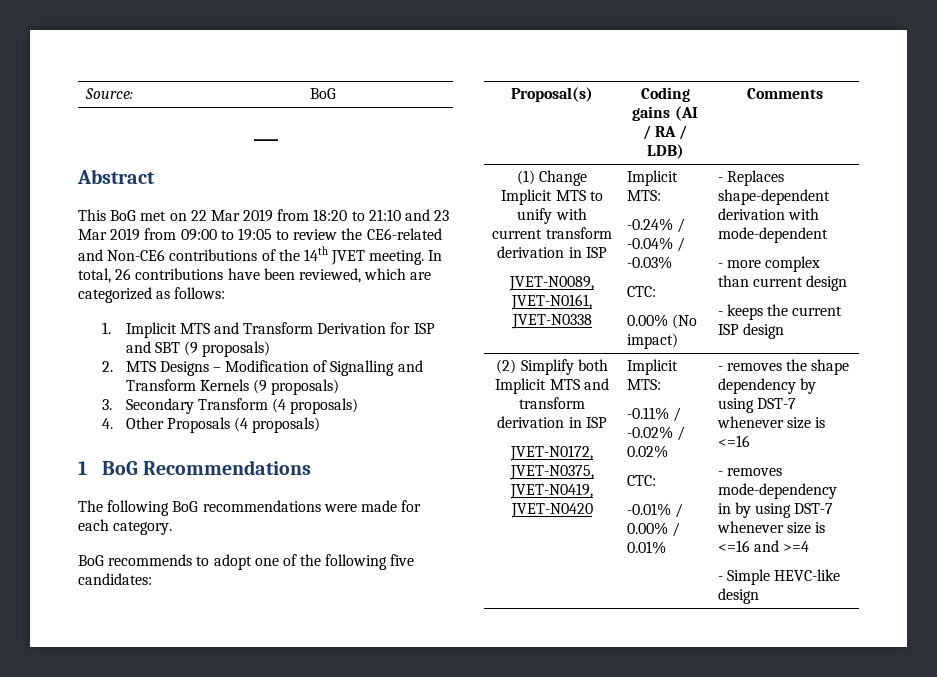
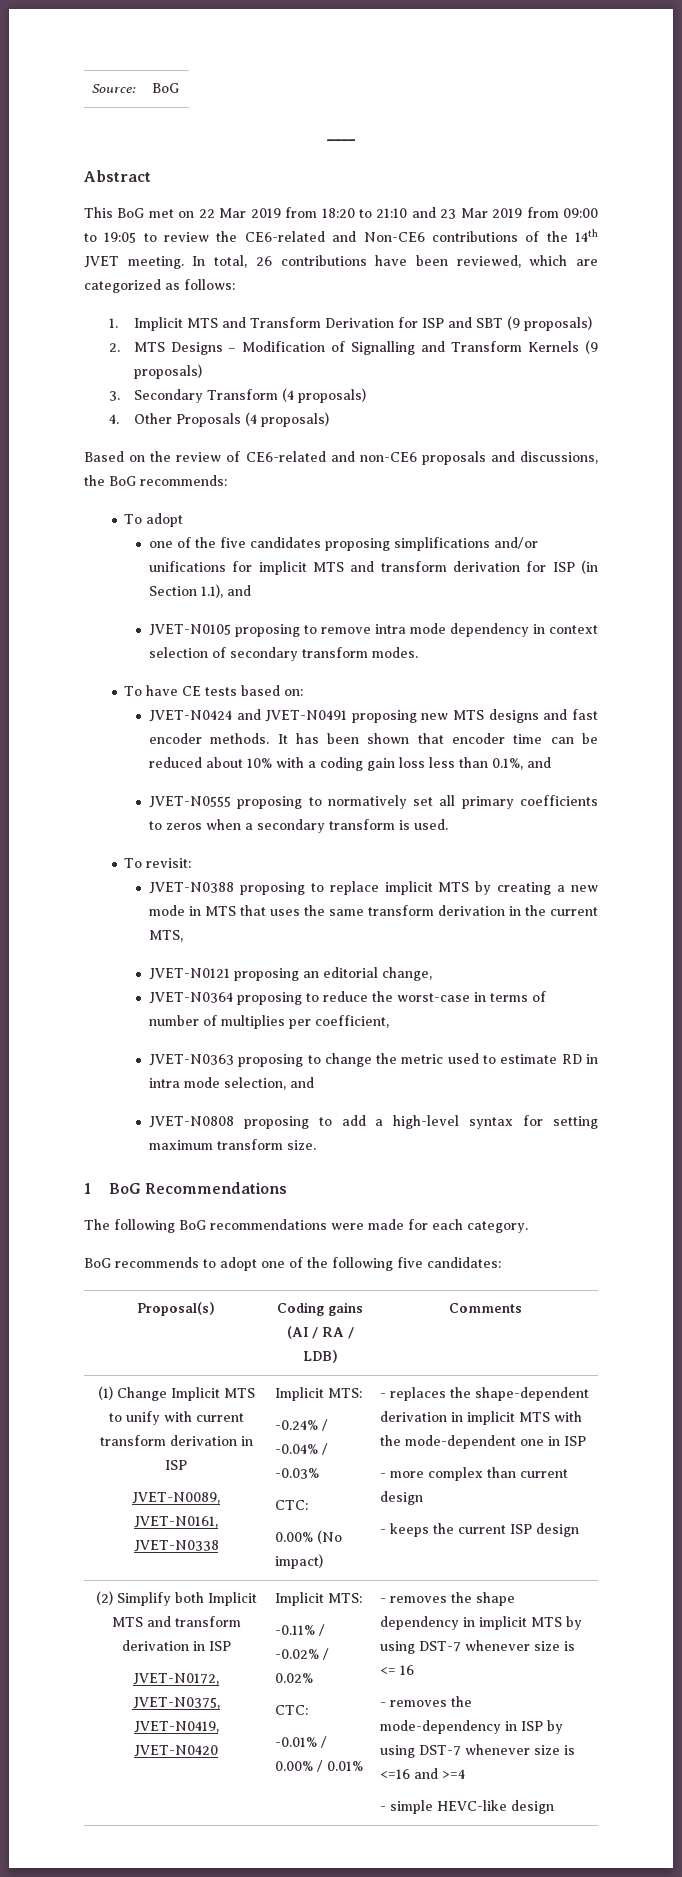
+ Based on the review of CE6-related and non-CE6 proposals and discussions, the BoG recommends:
+ To adopt
+ one of the five candidates proposing simplifications and/or unifications for implicit MTS and transform derivation for ISP (in Section 1.1), and
+ JVET-N0105 proposing to remove intra mode dependency in context selection of secondary transform modes.
+ To have CE tests based on:
+ JVET-N0424 and JVET-N0491 proposing new MTS designs and fast encoder methods. It has been shown that encoder time can be reduced about 10% with a coding gain loss less than 0.1%, and
+ JVET-N0555 proposing to normatively set all primary coefficients to zeros when a secondary transform is used.
+ To revisit:
+ JVET-N0388 proposing to replace implicit MTS by creating a new mode in MTS that uses the same transform derivation in the current MTS,
+ JVET-N0121 proposing an editorial change,
+ JVET-N0364 proposing to reduce the worst-case in terms of number of multiplies per coefficient,
+ JVET-N0363 proposing to change the metric used to estimate RD in intra mode selection, and
+ JVET-N0808 proposing to add a high-level syntax for setting maximum transform size.
- - Replaces shape-dependent derivation with mode-dependent
+ - replaces the shape-dependent derivation in implicit MTS with the mode-dependent one in ISP
- - removes the shape dependency by using DST-7 whenever size is <=16
- - removes mode-dependency in by using DST-7 whenever size is <=16 and >=4
+ - removes the shape dependency in implicit MTS by using DST-7 whenever size is <= 16
+ - removes the mode-dependency in ISP by using DST-7 whenever size is <=16 and >=4
- - Simple HEVC-like design
+ - simple HEVC-like design

